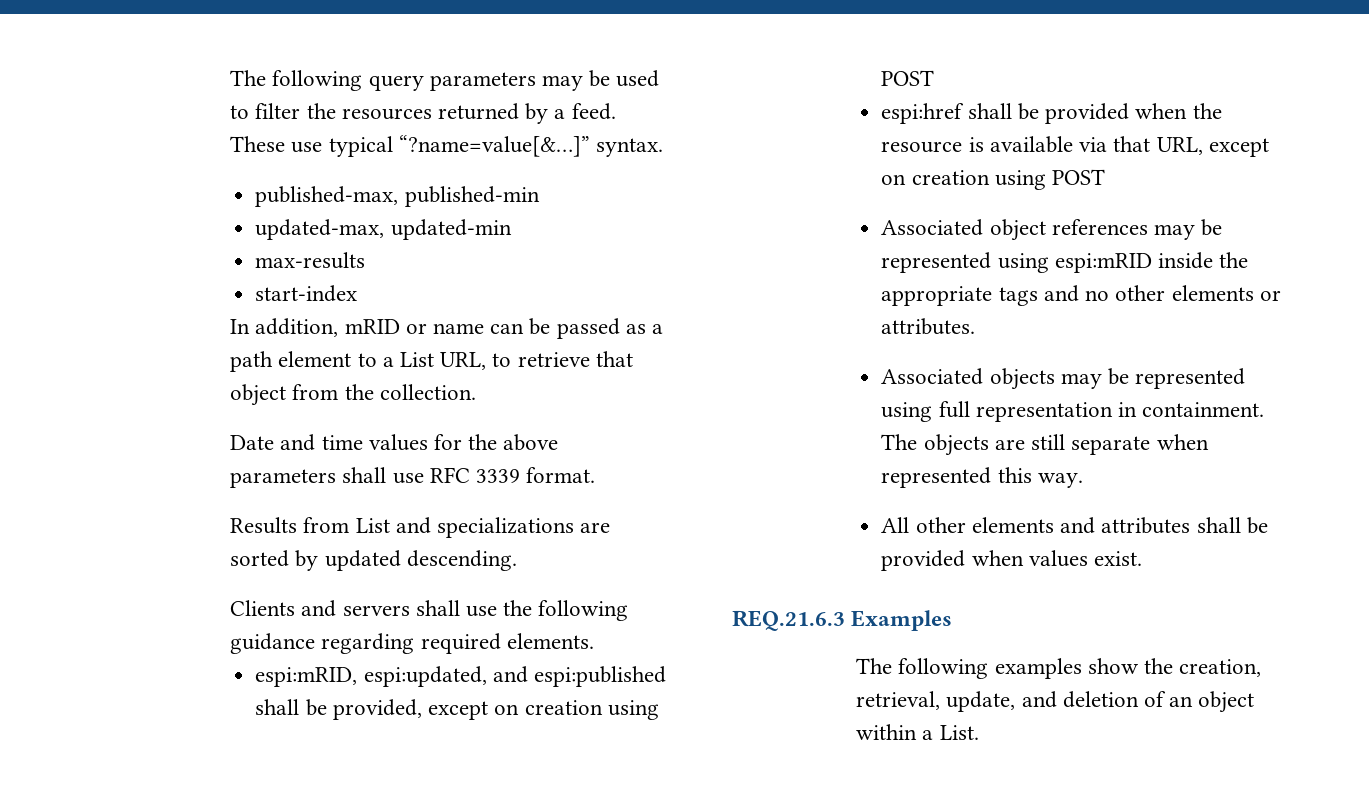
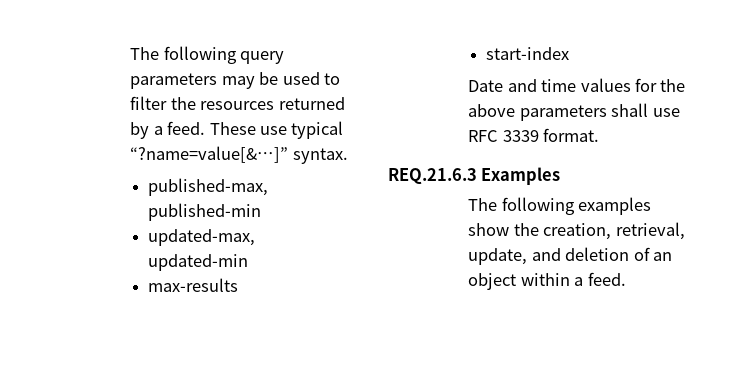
- In addition, mRID or name can be passed as a path element to a List URL, to retrieve that object from the collection.
- Results from List and specializations are sorted by updated descending.
- Clients and servers shall use the following guidance regarding required elements.
- espi:mRID, espi:updated, and espi:published shall be provided, except on creation using POST
- espi:href shall be provided when the resource is available via that URL, except on creation using POST
- Associated object references may be represented using espi:mRID inside the appropriate tags and no other elements or attributes.
- Associated objects may be represented using full representation in containment. The objects are still separate when represented this way.
- All other elements and attributes shall be provided when values exist.
- The following examples show the creation, retrieval, update, and deletion of an object within a List.
+ The following examples show the creation, retrieval, update, and deletion of an object within a feed.

